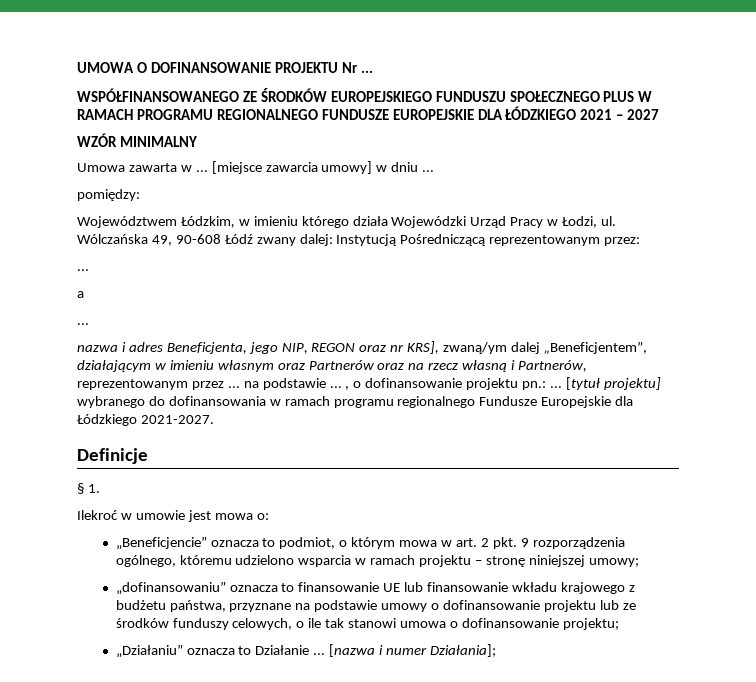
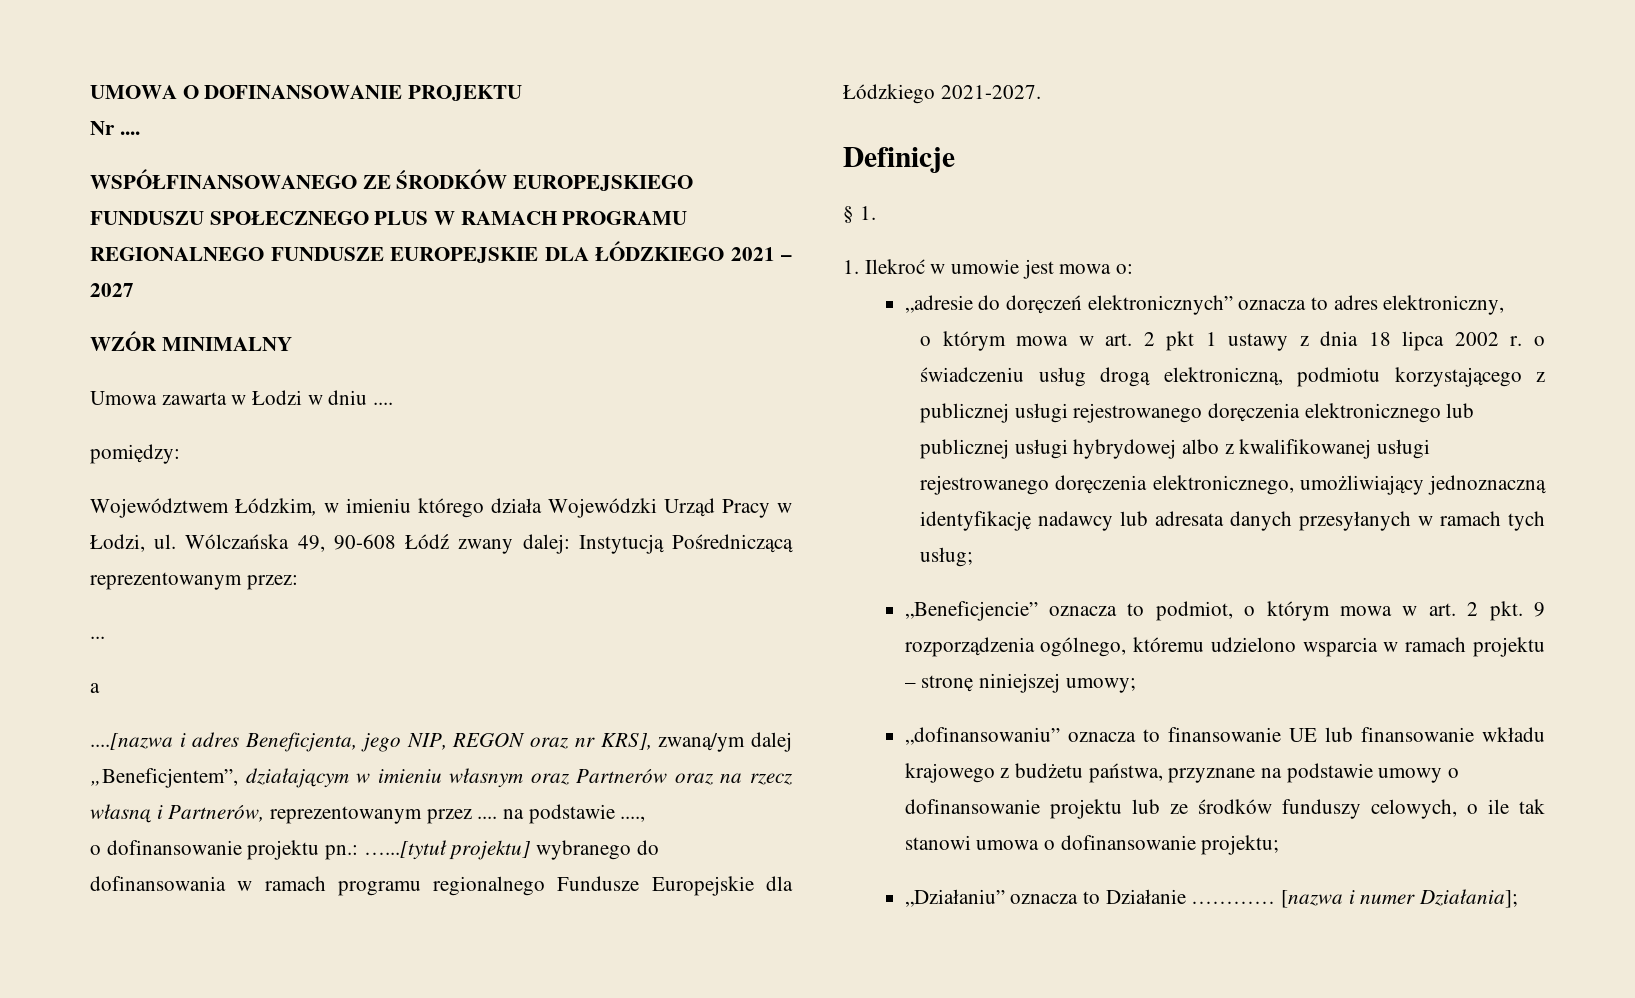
- UMOWA O DOFINANSOWANIE PROJEKTU Nr ...
+ UMOWA O DOFINANSOWANIE PROJEKTU
+ Nr ....
- Umowa zawarta w ... [miejsce zawarcia umowy] w dniu ...
+ Umowa zawarta w Łodzi w dniu ....
  a
- ...
- nazwa i adres Beneficjenta, jego NIP, REGON oraz nr KRS], zwaną/ym dalej „Beneficjentem”, działającym w imieniu własnym oraz Partnerów oraz na rzecz własną i Partnerów, reprezentowanym przez ... na podstawie ... , o dofinansowanie projektu pn.: ... [tytuł projektu] wybranego do dofinansowania w ramach programu regionalnego Fundusze Europejskie dla Łódzkiego 2021-2027.
+ ....[nazwa i adres Beneficjenta, jego NIP, REGON oraz nr KRS], zwaną/ym dalej „Beneficjentem”, działającym w imieniu własnym oraz Partnerów oraz na rzecz własną i Partnerów, reprezentowanym przez .... na podstawie ....,
+ o dofinansowanie projektu pn.: …...[tytuł projektu] wybranego do dofinansowania w ramach programu regionalnego Fundusze Europejskie dla Łódzkiego 2021-2027.
- Ilekroć w umowie jest mowa o:
+ 1. Ilekroć w umowie jest mowa o:
+ „adresie do doręczeń elektronicznych” oznacza to adres elektroniczny,
+ o którym mowa w art. 2 pkt 1 ustawy z dnia 18 lipca 2002 r. o świadczeniu usług drogą elektroniczną, podmiotu korzystającego z publicznej usługi rejestrowanego doręczenia elektronicznego lub publicznej usługi hybrydowej albo z kwalifikowanej usługi rejestrowanego doręczenia elektronicznego, umożliwiający jednoznaczną identyfikację nadawcy lub adresata danych przesyłanych w ramach tych usług;
- „Działaniu” oznacza to Działanie ...
+ „Działaniu” oznacza to Działanie …………

